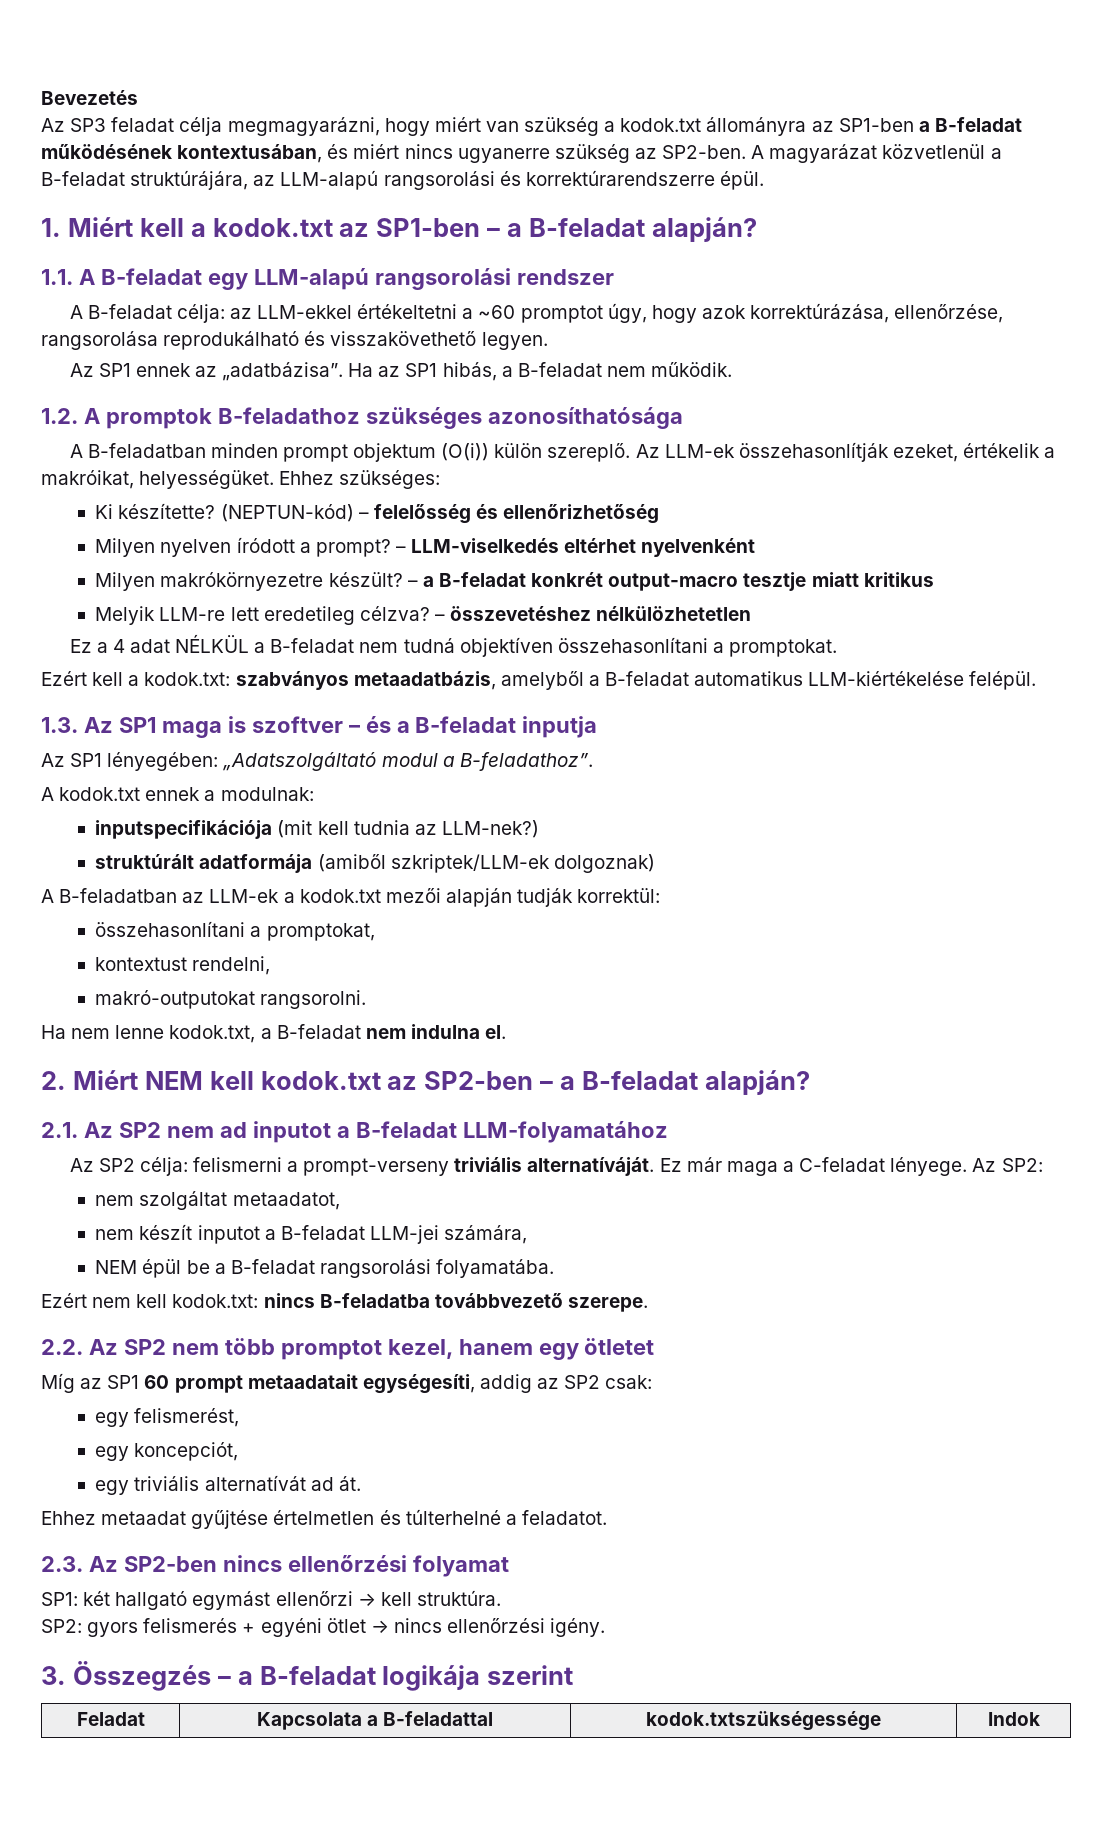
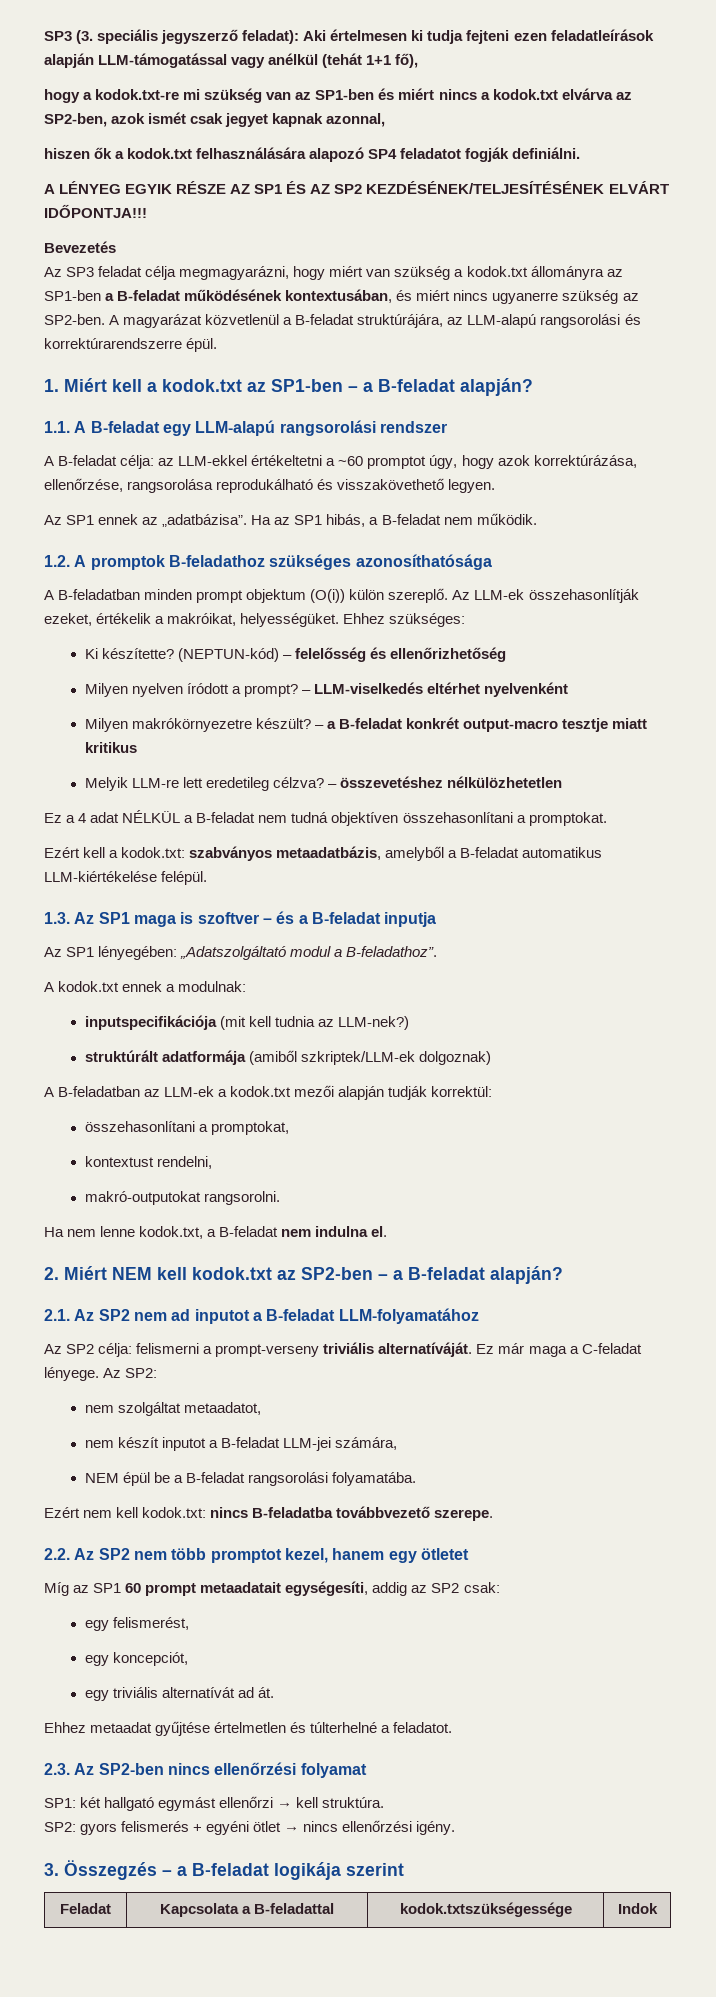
+ SP3 (3. speciális jegyszerző feladat): Aki értelmesen ki tudja fejteni ezen feladatleírások alapján LLM-támogatással vagy anélkül (tehát 1+1 fő),
+ hogy a kodok.txt-re mi szükség van az SP1-ben és miért nincs a kodok.txt elvárva az SP2-ben, azok ismét csak jegyet kapnak azonnal,
+ hiszen ők a kodok.txt felhasználására alapozó SP4 feladatot fogják definiálni.
+ A LÉNYEG EGYIK RÉSZE AZ SP1 ÉS AZ SP2 KEZDÉSÉNEK/TELJESÍTÉSÉNEK ELVÁRT IDŐPONTJA!!!

